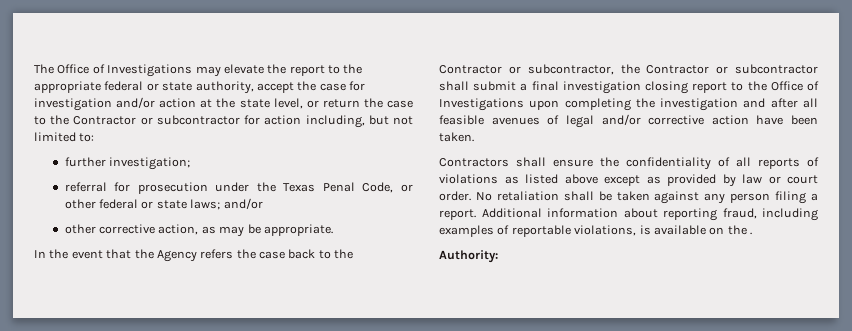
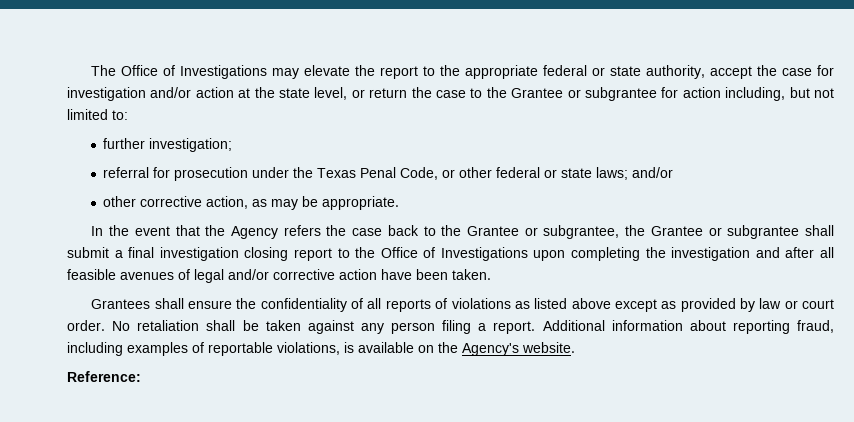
- The Office of Investigations may elevate the report to the appropriate federal or state authority, accept the case for investigation and/or action at the state level, or return the case to the Contractor or subcontractor for action including, but not limited to:
+ The Office of Investigations may elevate the report to the appropriate federal or state authority, accept the case for investigation and/or action at the state level, or return the case to the Grantee or subgrantee for action including, but not limited to:
- In the event that the Agency refers the case back to the Contractor or subcontractor, the Contractor or subcontractor shall submit a final investigation closing report to the Office of Investigations upon completing the investigation and after all feasible avenues of legal and/or corrective action have been taken.
+ In the event that the Agency refers the case back to the Grantee or subgrantee, the Grantee or subgrantee shall submit a final investigation closing report to the Office of Investigations upon completing the investigation and after all feasible avenues of legal and/or corrective action have been taken.
- Contractors shall ensure the confidentiality of all reports of violations as listed above except as provided by law or court order.
+ Grantees shall ensure the confidentiality of all reports of violations as listed above except as provided by law or court order.
- Additional information about reporting fraud, including examples of reportable violations, is available on the .
- Authority:
+ Additional information about reporting fraud, including examples of reportable violations, is available on the Agency's website.
+ Reference:

